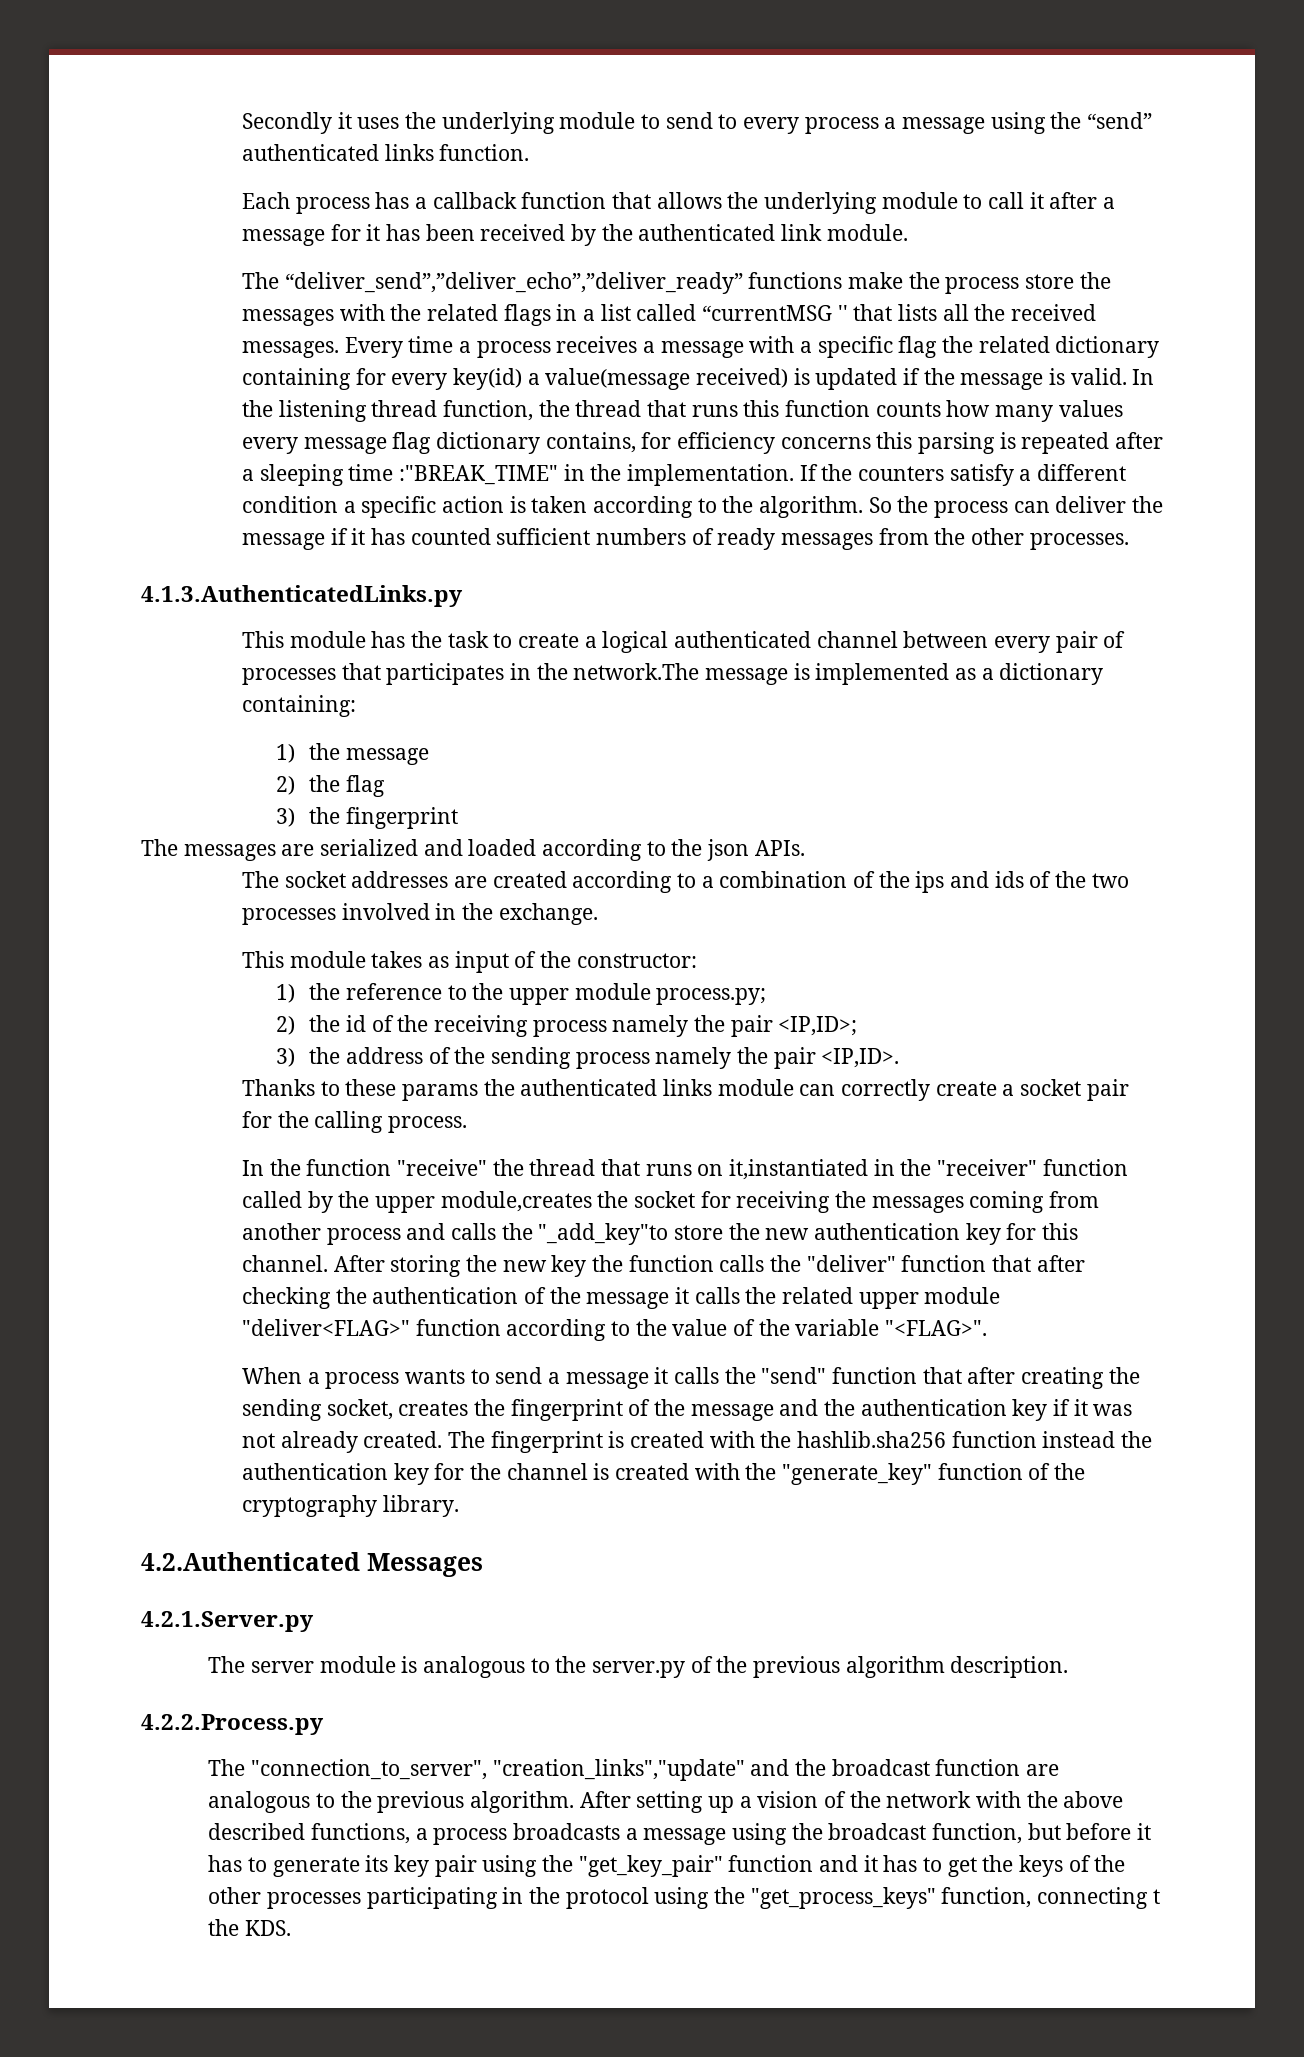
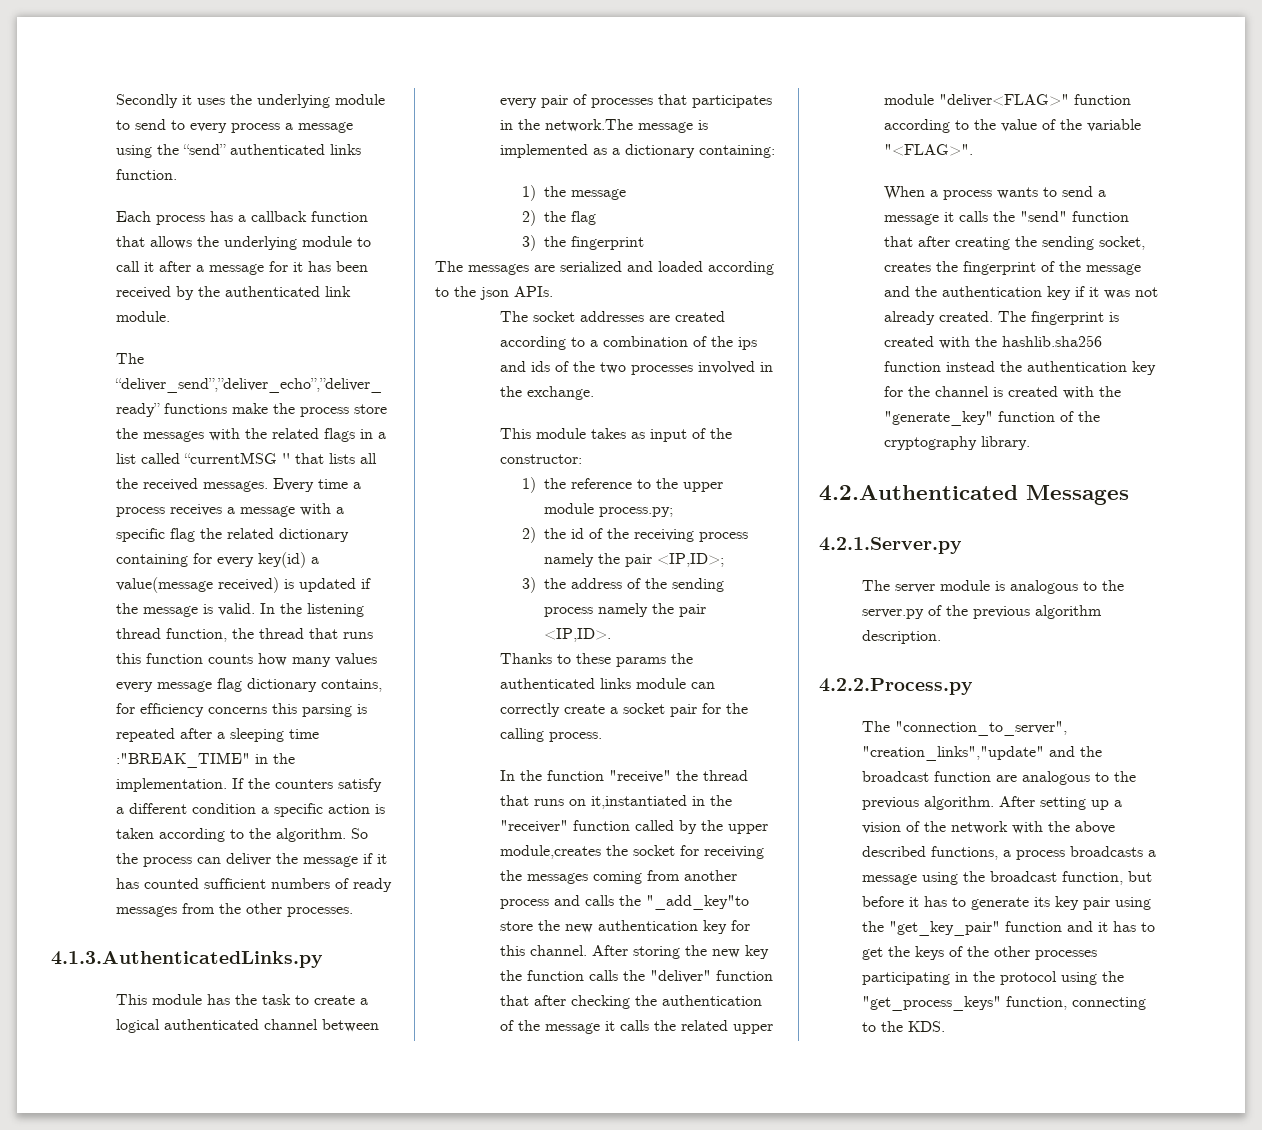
- After setting up a vision of the network with the above described functions, a process broadcasts a message using the broadcast function, but before it has to generate its key pair using the "get_key_pair" function and it has to get the keys of the other processes participating in the protocol using the "get_process_keys" function, connecting t the KDS.
+ After setting up a vision of the network with the above described functions, a process broadcasts a message using the broadcast function, but before it has to generate its key pair using the "get_key_pair" function and it has to get the keys of the other processes participating in the protocol using the "get_process_keys" function, connecting to the KDS.

